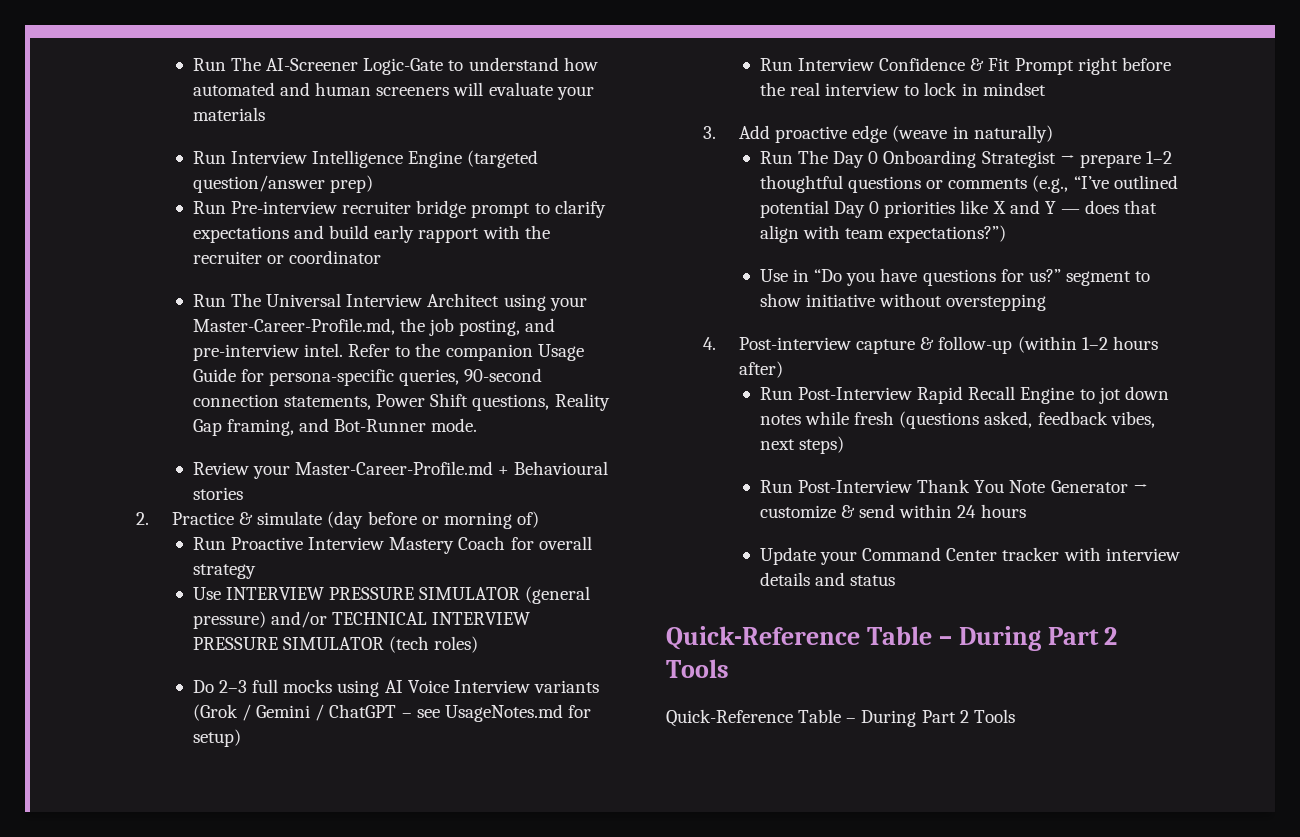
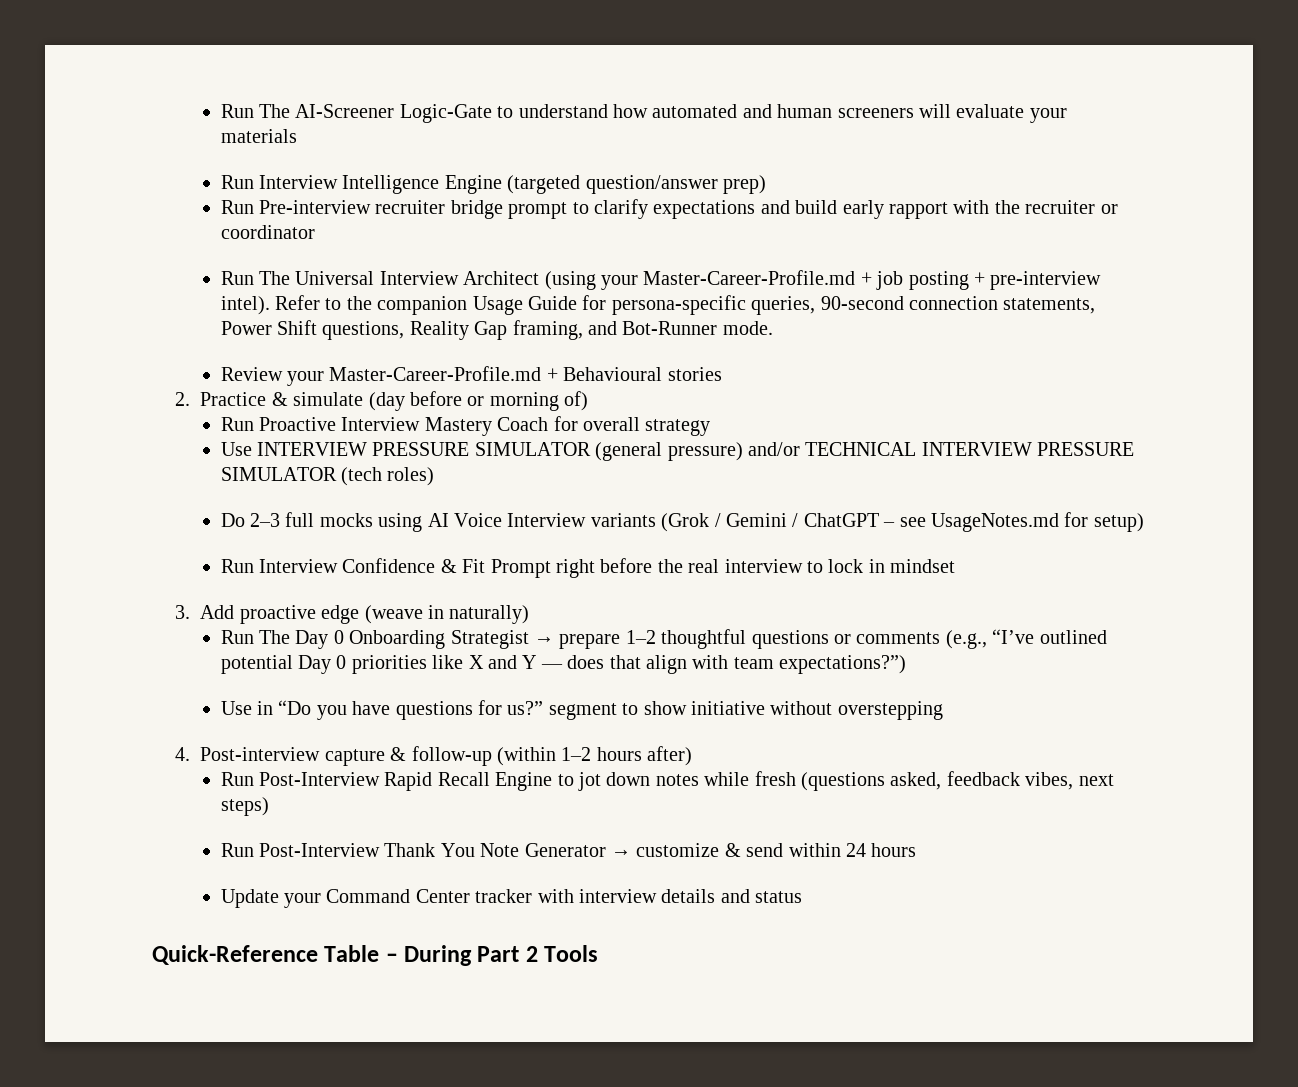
- Run The Universal Interview Architect using your Master-Career-Profile.md, the job posting, and pre-interview intel.
+ Run The Universal Interview Architect (using your Master-Career-Profile.md + job posting + pre-interview intel).
  Update your Command Center tracker with interview details and status
- Quick-Reference Table – During Part 2 Tools

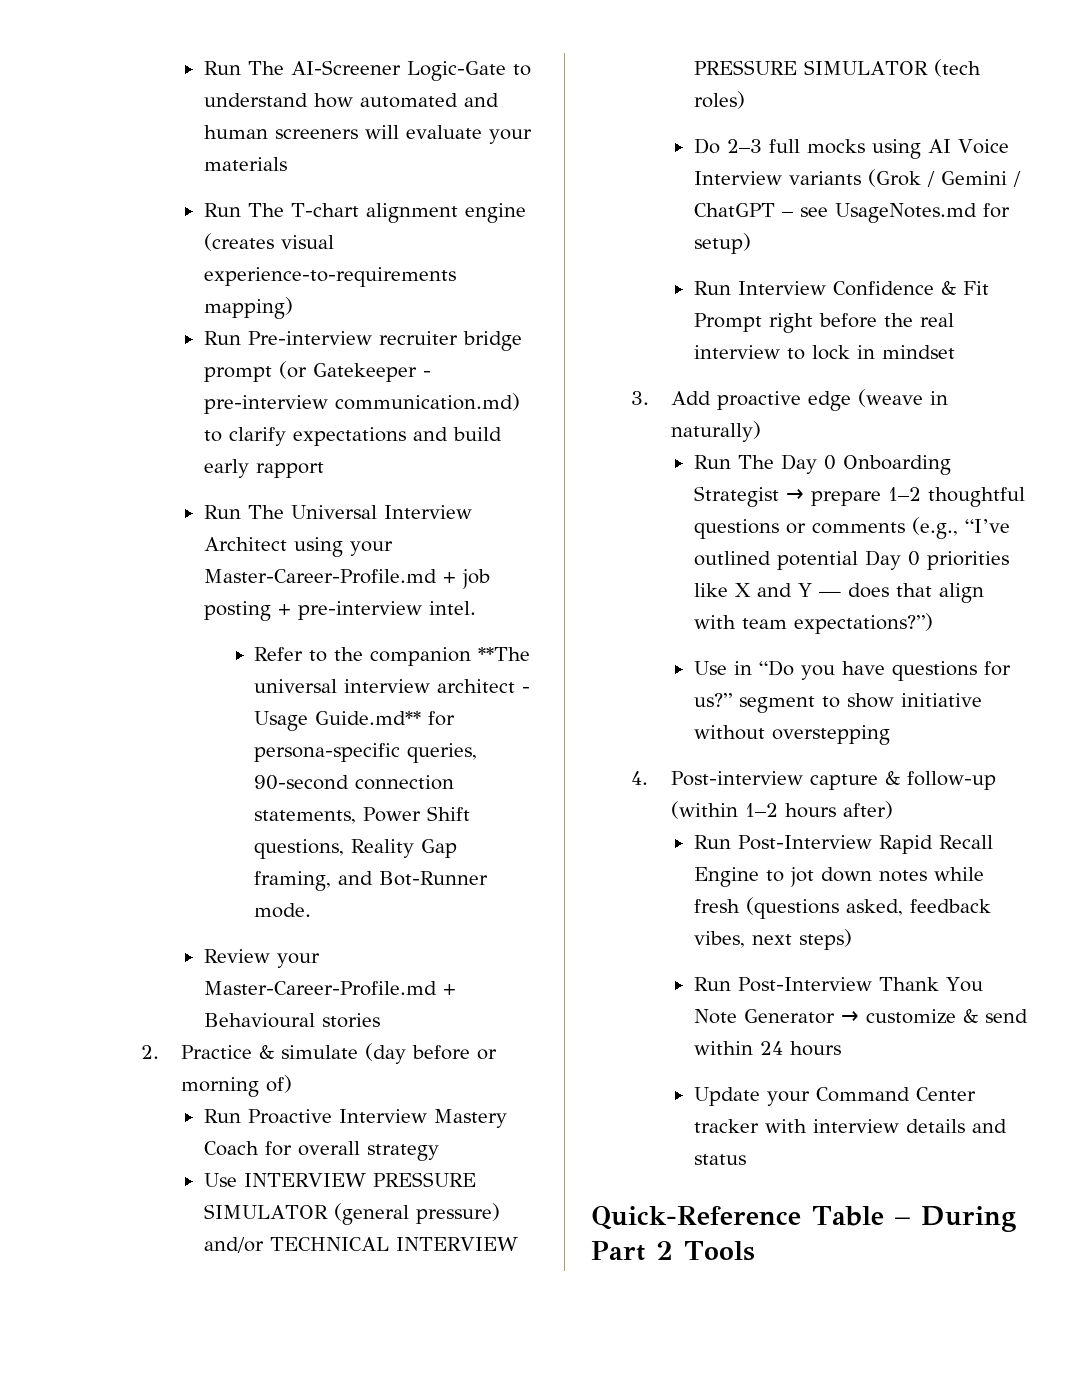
- Run Interview Intelligence Engine (targeted question/answer prep)
+ Run The T-chart alignment engine (creates visual experience-to-requirements mapping)
- Run Pre-interview recruiter bridge prompt to clarify expectations and build early rapport with the recruiter or coordinator
+ Run Pre-interview recruiter bridge prompt (or Gatekeeper - pre-interview communication.md) to clarify expectations and build early rapport
- Run The Universal Interview Architect (using your Master-Career-Profile.md + job posting + pre-interview intel). Refer to the companion Usage Guide for persona-specific queries, 90-second connection statements, Power Shift questions, Reality Gap framing, and Bot-Runner mode.
+ Run The Universal Interview Architect using your Master-Career-Profile.md + job posting + pre-interview intel.
+ Refer to the companion **The universal interview architect - Usage Guide.md** for persona-specific queries, 90-second connection statements, Power Shift questions, Reality Gap framing, and Bot-Runner mode.

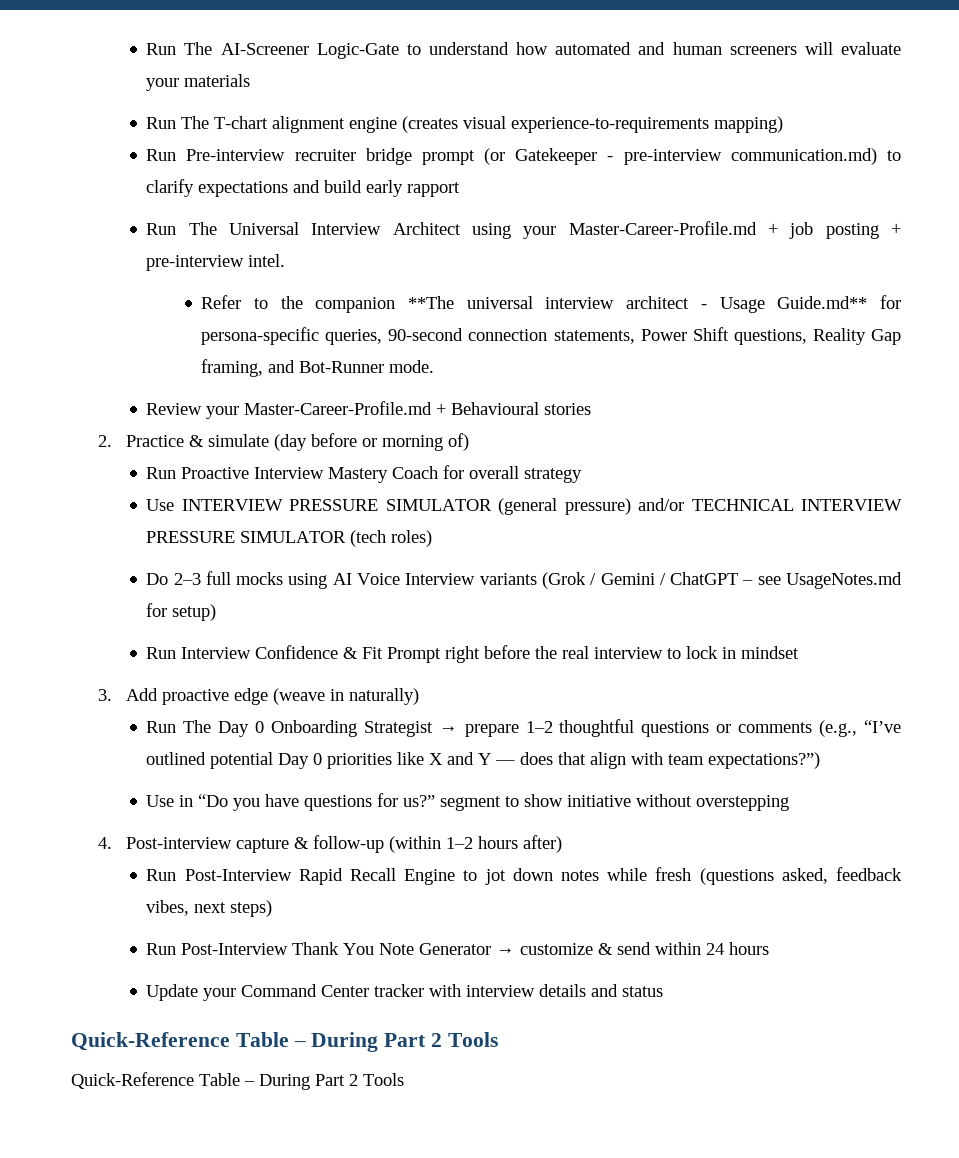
  Update your Command Center tracker with interview details and status
+ Quick-Reference Table – During Part 2 Tools

